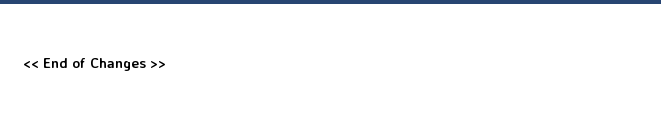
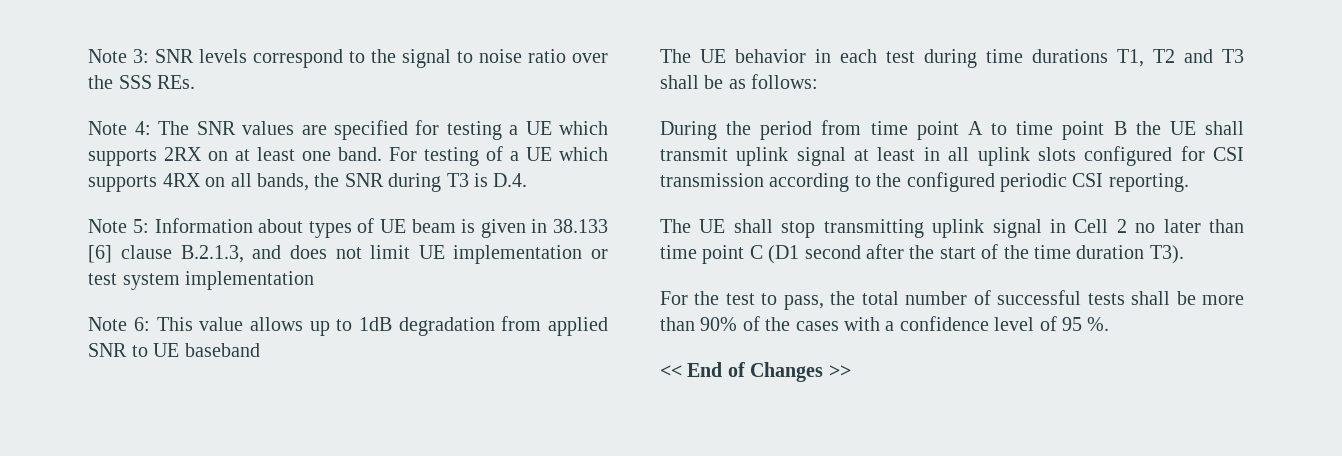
+ Note 3: SNR levels correspond to the signal to noise ratio over the SSS REs.
+ Note 4: The SNR values are specified for testing a UE which supports 2RX on at least one band. For testing of a UE which supports 4RX on all bands, the SNR during T3 is D.4.
+ Note 5: Information about types of UE beam is given in 38.133 [6] clause B.2.1.3, and does not limit UE implementation or test system implementation
+ Note 6: This value allows up to 1dB degradation from applied SNR to UE baseband
+ The UE behavior in each test during time durations T1, T2 and T3 shall be as follows:
+ During the period from time point A to time point B the UE shall transmit uplink signal at least in all uplink slots configured for CSI transmission according to the configured periodic CSI reporting.
+ The UE shall stop transmitting uplink signal in Cell 2 no later than time point C (D1 second after the start of the time duration T3).
+ For the test to pass, the total number of successful tests shall be more than 90% of the cases with a confidence level of 95 %.

